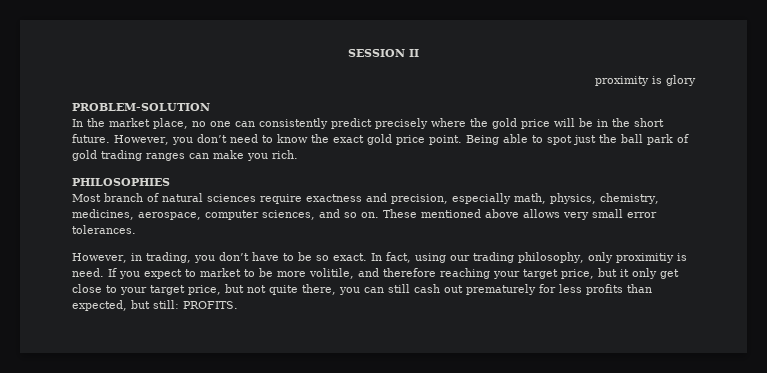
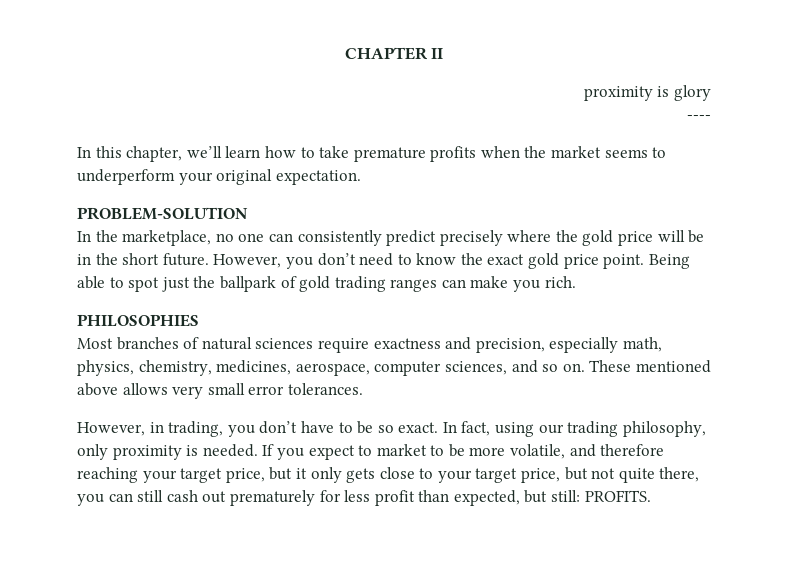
- SESSION II
+ CHAPTER II
+ ----
+ In this chapter, we’ll learn how to take premature profits when the market seems to underperform your original expectation.
- In the market place, no one can consistently predict precisely where the gold price will be in the short future.
+ In the marketplace, no one can consistently predict precisely where the gold price will be in the short future.
- Being able to spot just the ball park of gold trading ranges can make you rich.
+ Being able to spot just the ballpark of gold trading ranges can make you rich.
- Most branch of natural sciences require exactness and precision, especially math, physics, chemistry, medicines, aerospace, computer sciences, and so on.
+ Most branches of natural sciences require exactness and precision, especially math, physics, chemistry, medicines, aerospace, computer sciences, and so on.
- In fact, using our trading philosophy, only proximitiy is need.
+ In fact, using our trading philosophy, only proximity is needed.
- If you expect to market to be more volitile, and therefore reaching your target price, but it only get close to your target price, but not quite there, you can still cash out prematurely for less profits than expected, but still: PROFITS.
+ If you expect to market to be more volatile, and therefore reaching your target price, but it only gets close to your target price, but not quite there, you can still cash out prematurely for less profit than expected, but still: PROFITS.

